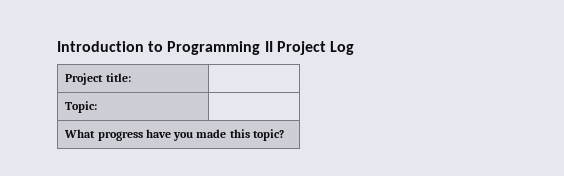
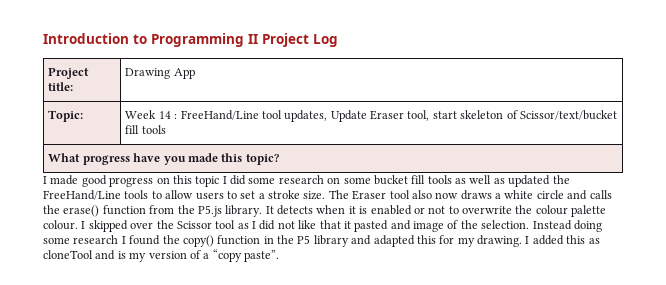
- Project title: |
+ Project title: | Drawing App
- Topic: |
+ Topic: | Week 14 : FreeHand/Line tool updates, Update Eraser tool, start skeleton of Scissor/text/bucket fill tools
+ I made good progress on this topic I did some research on some bucket fill tools as well as updated the FreeHand/Line tools to allow users to set a stroke size. The Eraser tool also now draws a white circle and calls the erase() function from the P5.js library. It detects when it is enabled or not to overwrite the colour palette colour. I skipped over the Scissor tool as I did not like that it pasted and image of the selection. Instead doing some research I found the copy() function in the P5 library and adapted this for my drawing. I added this as cloneTool and is my version of a “copy paste”.

